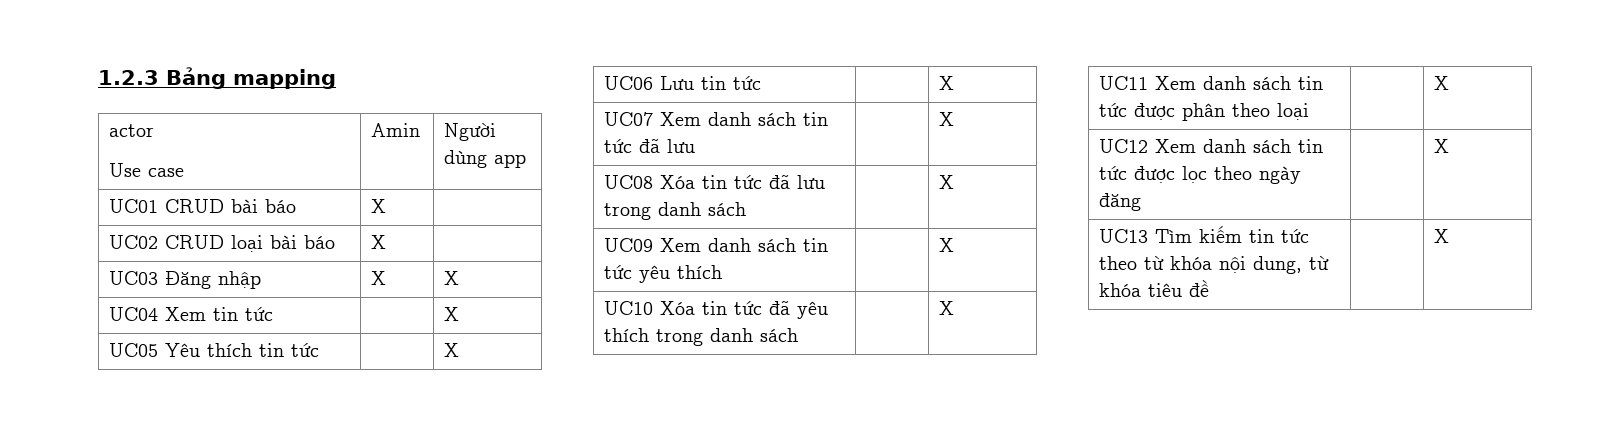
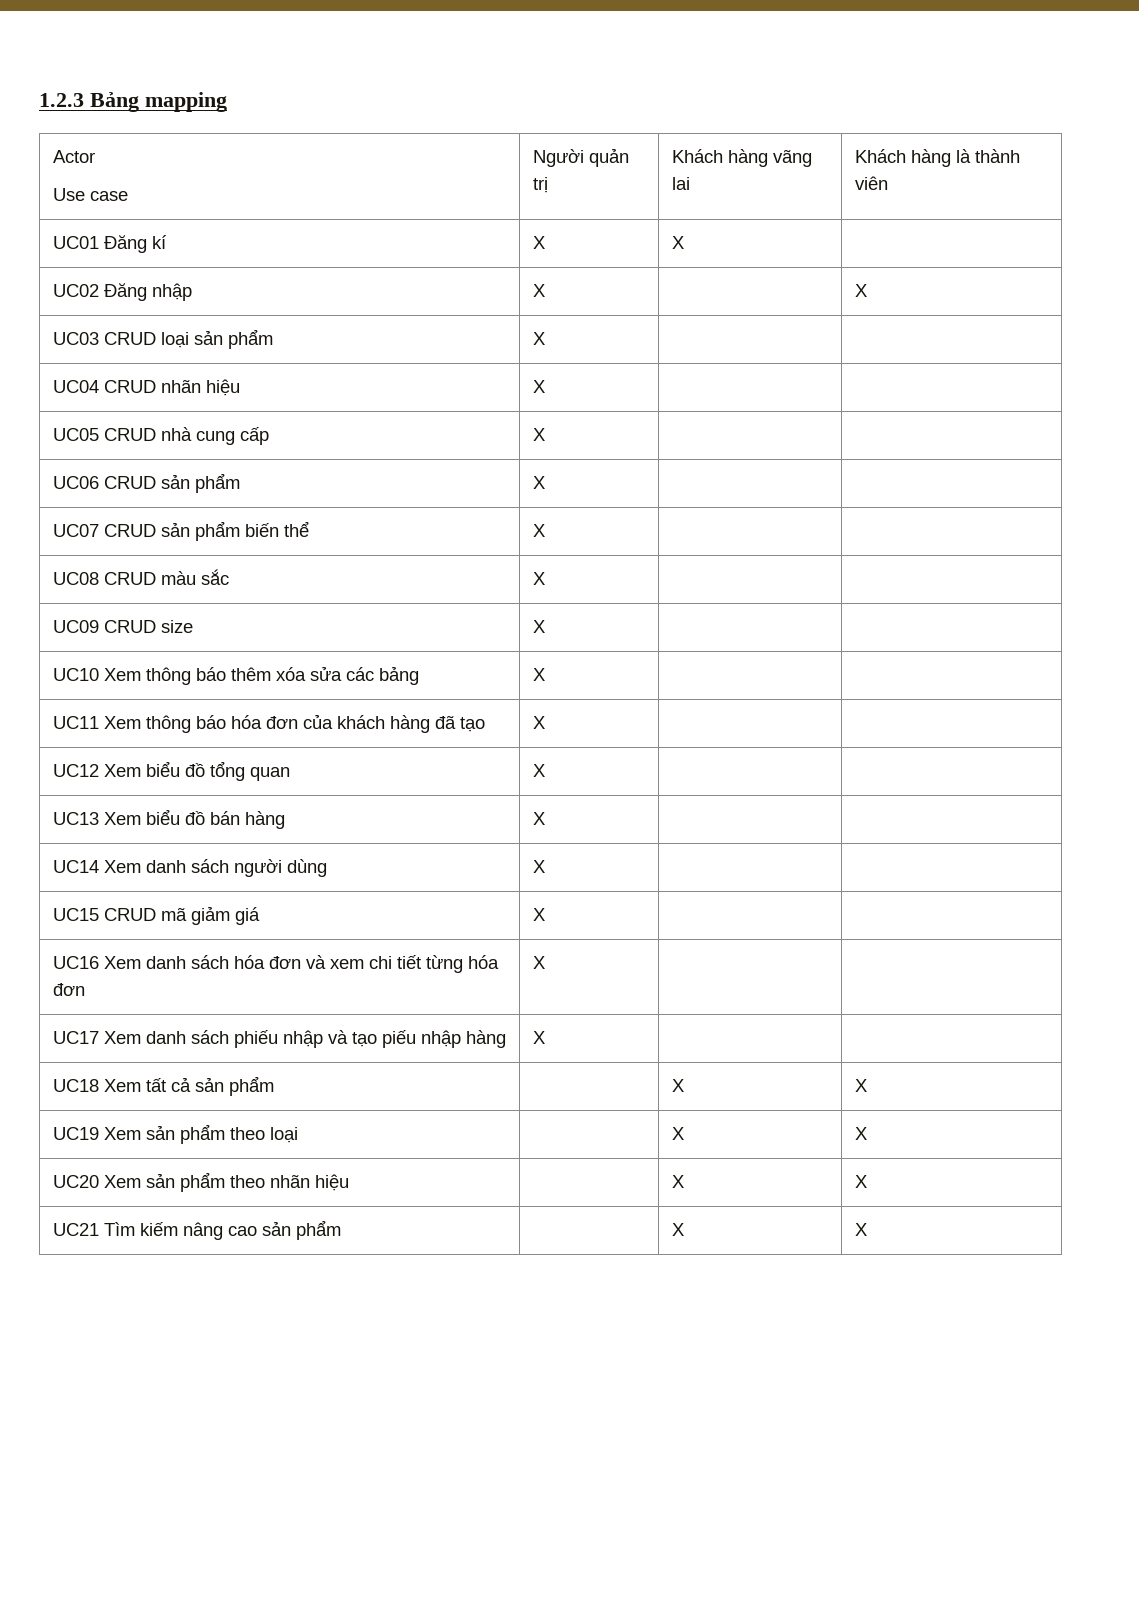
- actor
- Use case | Amin | Người dùng app
- UC01 CRUD bài báo | X |
- UC02 CRUD loại bài báo | X |
- UC03 Đăng nhập | X | X
- UC04 Xem tin tức | | X
- UC05 Yêu thích tin tức | | X
- UC06 Lưu tin tức | | X
- UC07 Xem danh sách tin tức đã lưu | | X
- UC08 Xóa tin tức đã lưu trong danh sách | | X
- UC09 Xem danh sách tin tức yêu thích | | X
- UC10 Xóa tin tức đã yêu thích trong danh sách | | X
- UC11 Xem danh sách tin tức được phân theo loại | | X
- UC12 Xem danh sách tin tức được lọc theo ngày đăng | | X
- UC13 Tìm kiếm tin tức theo từ khóa nội dung, từ khóa tiêu đề | | X
+ Actor
+ Use case | Người quản trị | Khách hàng vãng lai | Khách hàng là thành viên
+ UC01 Đăng kí | X | X |
+ UC02 Đăng nhập | X | | X
+ UC03 CRUD loại sản phẩm | X | |
+ UC04 CRUD nhãn hiệu | X | |
+ UC05 CRUD nhà cung cấp | X | |
+ UC06 CRUD sản phẩm | X | |
+ UC07 CRUD sản phẩm biến thể | X | |
+ UC08 CRUD màu sắc | X | |
+ UC09 CRUD size | X | |
+ UC10 Xem thông báo thêm xóa sửa các bảng | X | |
+ UC11 Xem thông báo hóa đơn của khách hàng đã tạo | X | |
+ UC12 Xem biểu đồ tổng quan | X | |
+ UC13 Xem biểu đồ bán hàng | X | |
+ UC14 Xem danh sách người dùng | X | |
+ UC15 CRUD mã giảm giá | X | |
+ UC16 Xem danh sách hóa đơn và xem chi tiết từng hóa đơn | X | |
+ UC17 Xem danh sách phiếu nhập và tạo piếu nhập hàng | X | |
+ UC18 Xem tất cả sản phẩm | | X | X
+ UC19 Xem sản phẩm theo loại | | X | X
+ UC20 Xem sản phẩm theo nhãn hiệu | | X | X
+ UC21 Tìm kiếm nâng cao sản phẩm | | X | X

